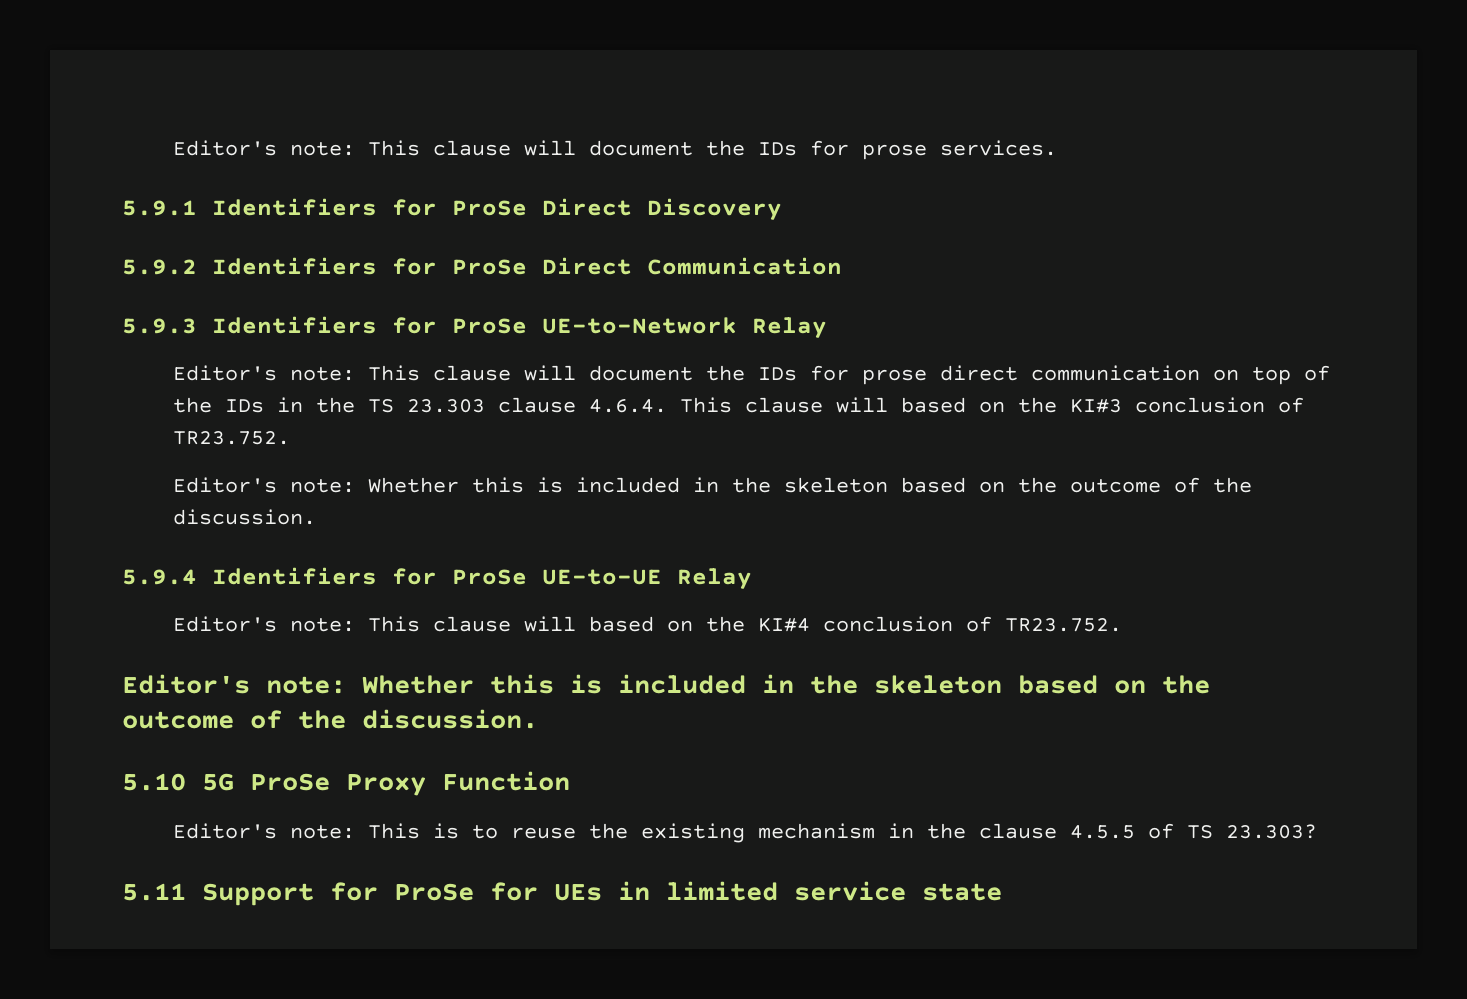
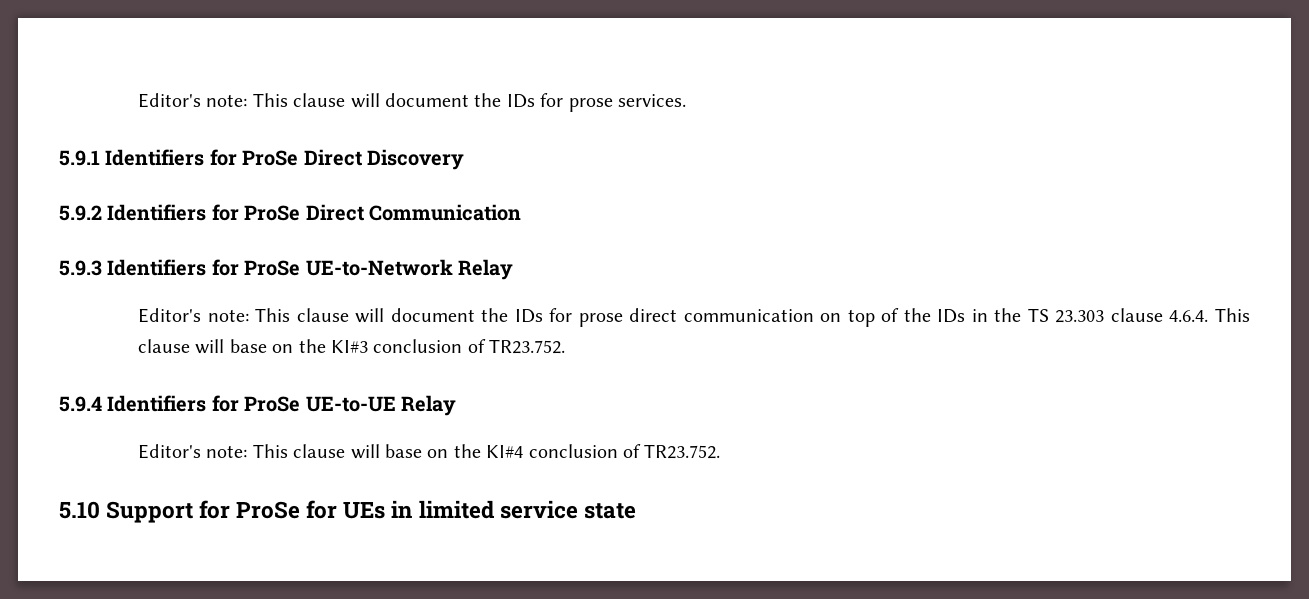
- Editor's note: This clause will document the IDs for prose direct communication on top of the IDs in the TS 23.303 clause 4.6.4. This clause will based on the KI#3 conclusion of TR23.752.
- Editor's note: Whether this is included in the skeleton based on the outcome of the discussion.
+ Editor's note: This clause will document the IDs for prose direct communication on top of the IDs in the TS 23.303 clause 4.6.4. This clause will base on the KI#3 conclusion of TR23.752.
- Editor's note: This clause will based on the KI#4 conclusion of TR23.752.
- Editor's note: Whether this is included in the skeleton based on the outcome of the discussion.
- 5.10 5G ProSe Proxy Function
- Editor's note: This is to reuse the existing mechanism in the clause 4.5.5 of TS 23.303?
- 5.11 Support for ProSe for UEs in limited service state
+ Editor's note: This clause will base on the KI#4 conclusion of TR23.752.
+ 5.10 Support for ProSe for UEs in limited service state

